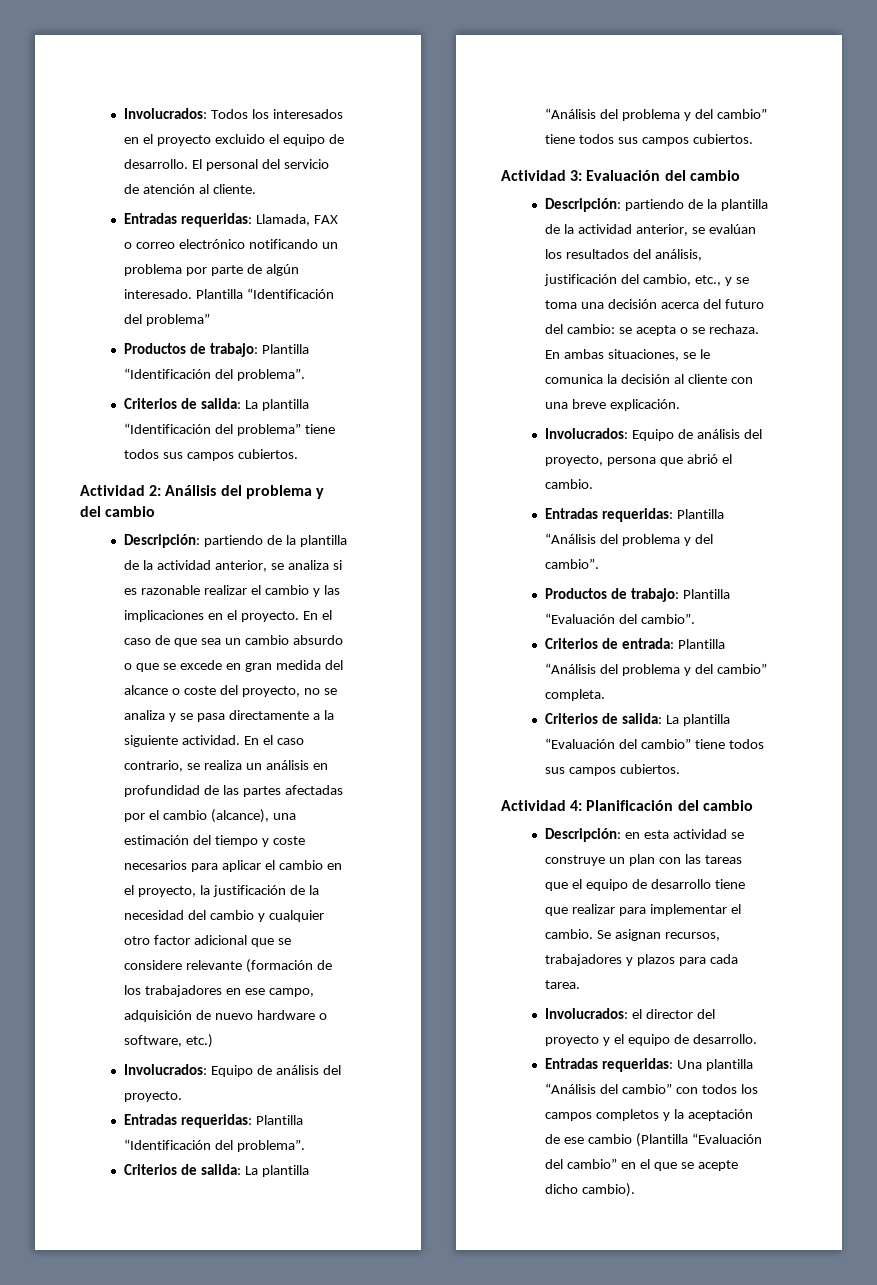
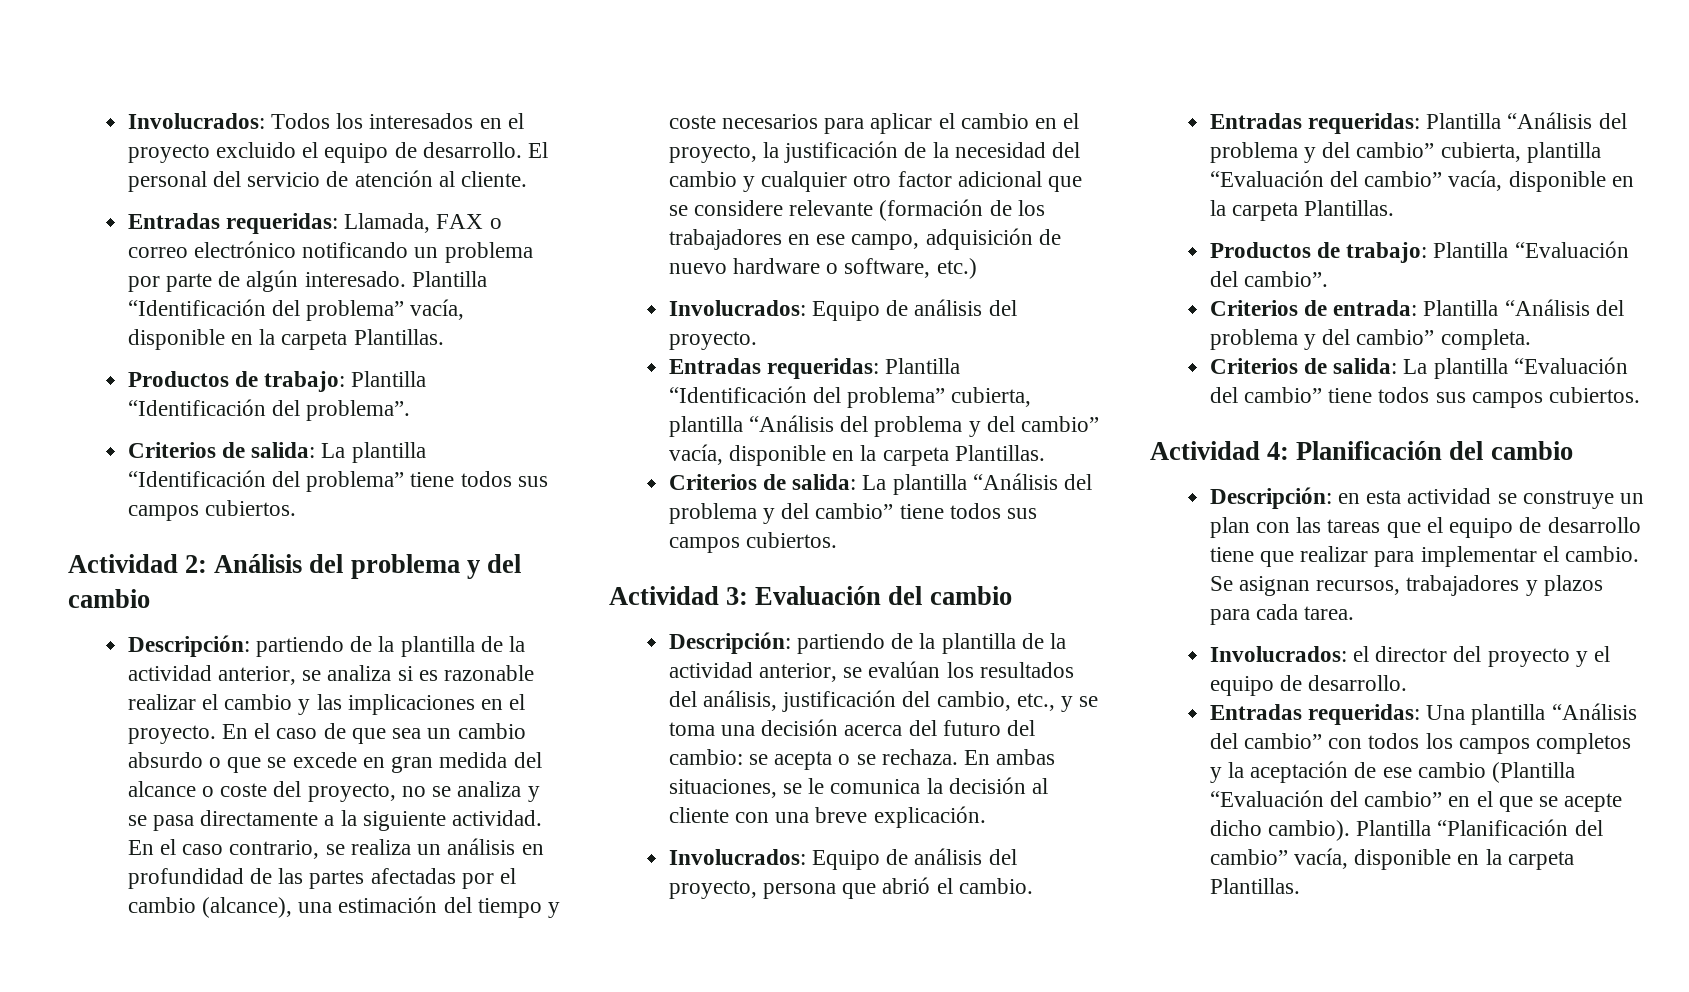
- Plantilla “Identificación del problema”
+ Plantilla “Identificación del problema” vacía, disponible en la carpeta Plantillas.
- Entradas requeridas: Plantilla “Identificación del problema”.
+ Entradas requeridas: Plantilla “Identificación del problema” cubierta, plantilla “Análisis del problema y del cambio” vacía, disponible en la carpeta Plantillas.
- Entradas requeridas: Plantilla “Análisis del problema y del cambio”.
+ Entradas requeridas: Plantilla “Análisis del problema y del cambio” cubierta, plantilla “Evaluación del cambio” vacía, disponible en la carpeta Plantillas.
+ Plantilla “Planificación del cambio” vacía, disponible en la carpeta Plantillas.

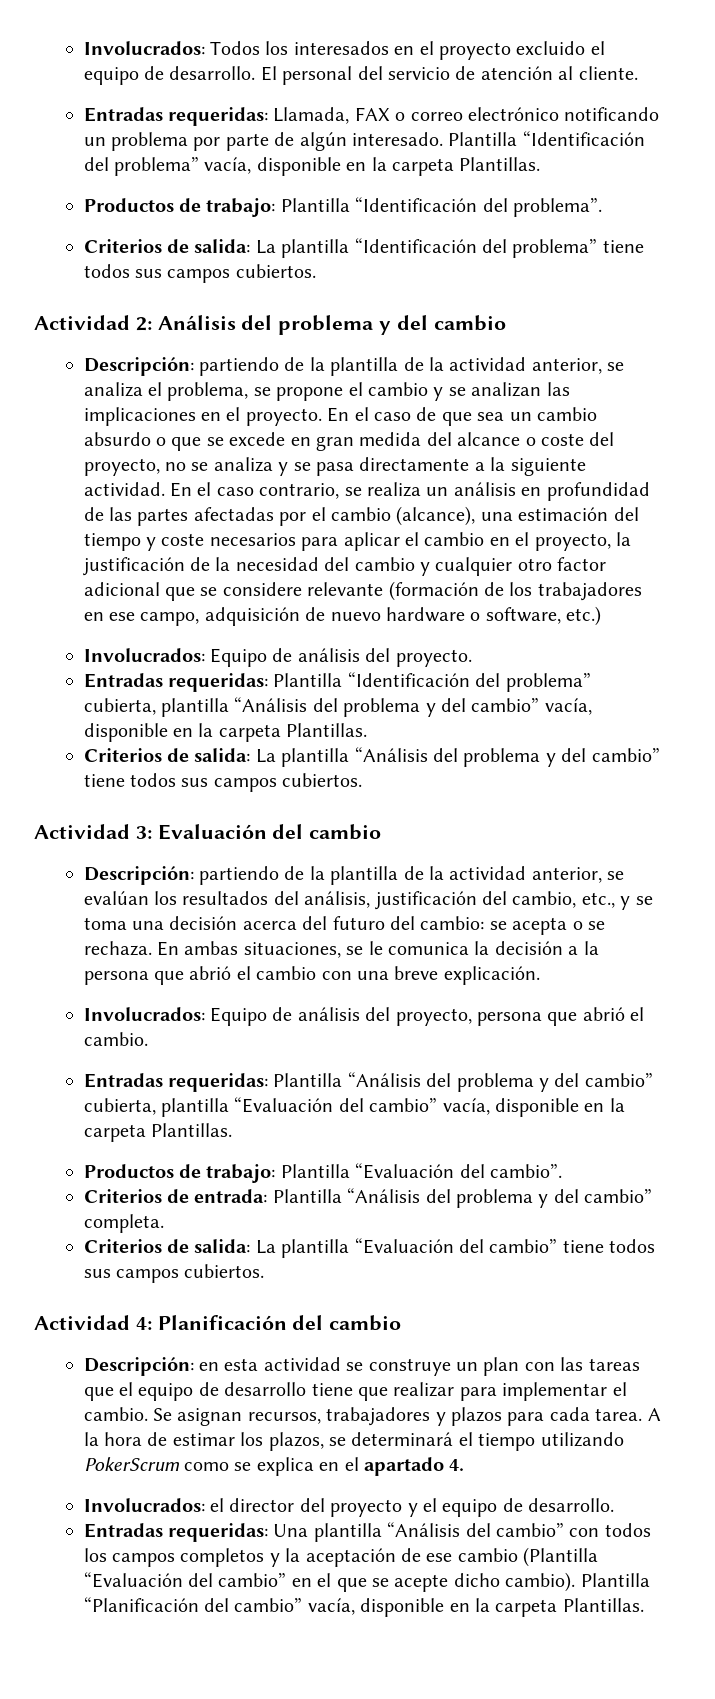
- Descripción: partiendo de la plantilla de la actividad anterior, se analiza si es razonable realizar el cambio y las implicaciones en el proyecto.
+ Descripción: partiendo de la plantilla de la actividad anterior, se analiza el problema, se propone el cambio y se analizan las implicaciones en el proyecto.
- En ambas situaciones, se le comunica la decisión al cliente con una breve explicación.
+ En ambas situaciones, se le comunica la decisión a la persona que abrió el cambio con una breve explicación.
+ A la hora de estimar los plazos, se determinará el tiempo utilizando PokerScrum como se explica en el apartado 4.

